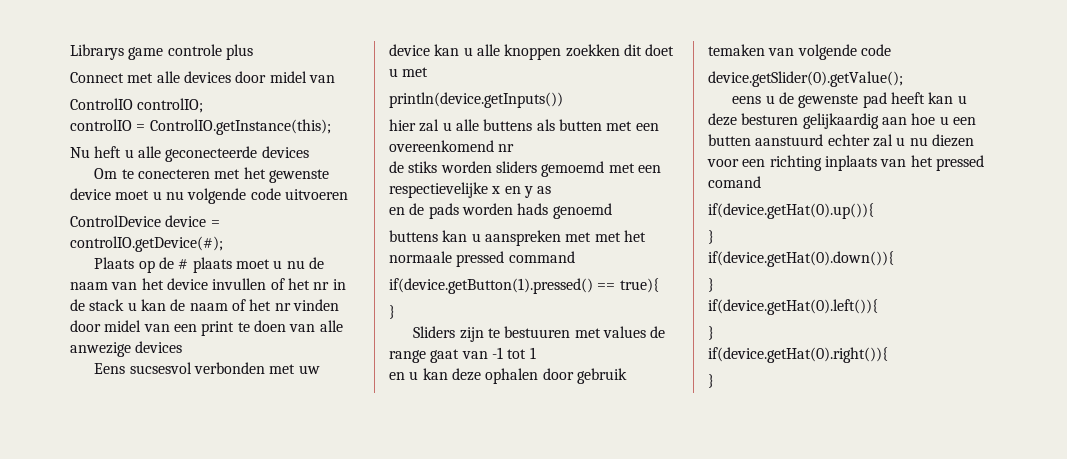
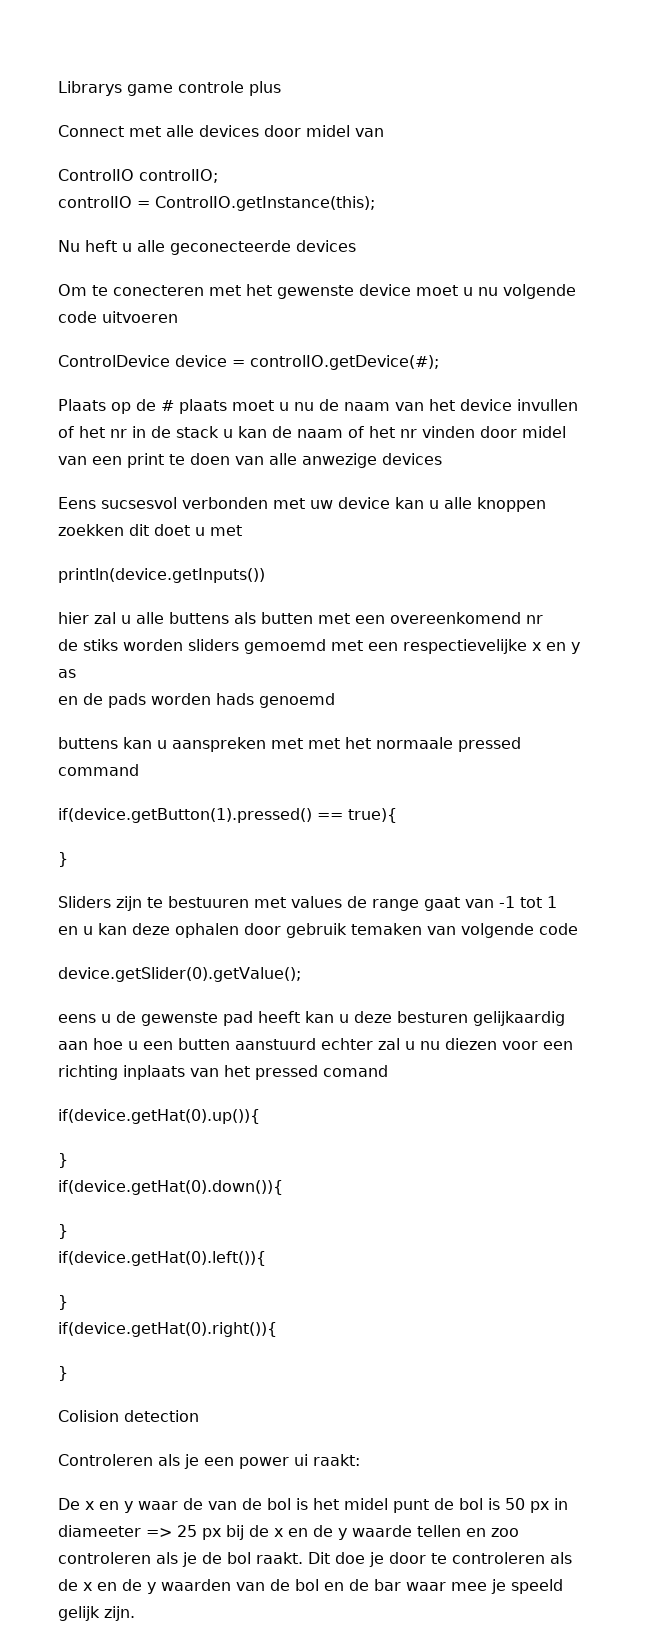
+ Colision detection
+ Controleren als je een power ui raakt:
+ De x en y waar de van de bol is het midel punt de bol is 50 px in diameeter => 25 px bij de x en de y waarde tellen en zoo controleren als je de bol raakt. Dit doe je door te controleren als de x en de y waarden van de bol en de bar waar mee je speeld gelijk zijn.

